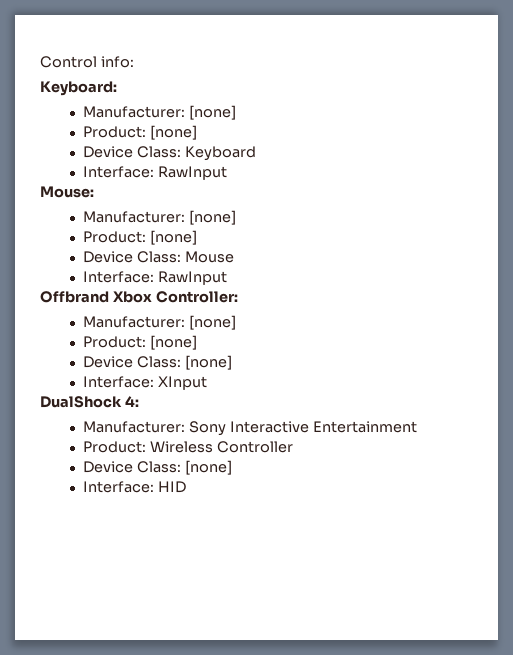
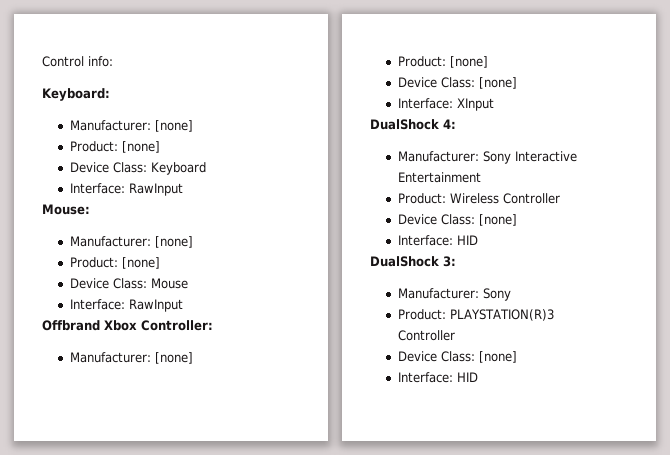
+ DualShock 3:
+ Manufacturer: Sony
+ Product: PLAYSTATION(R)3 Controller
+ Device Class: [none]
+ Interface: HID

